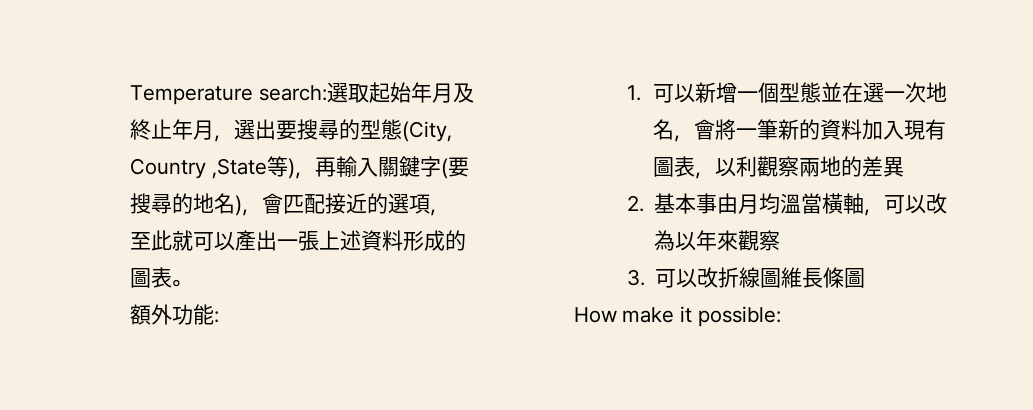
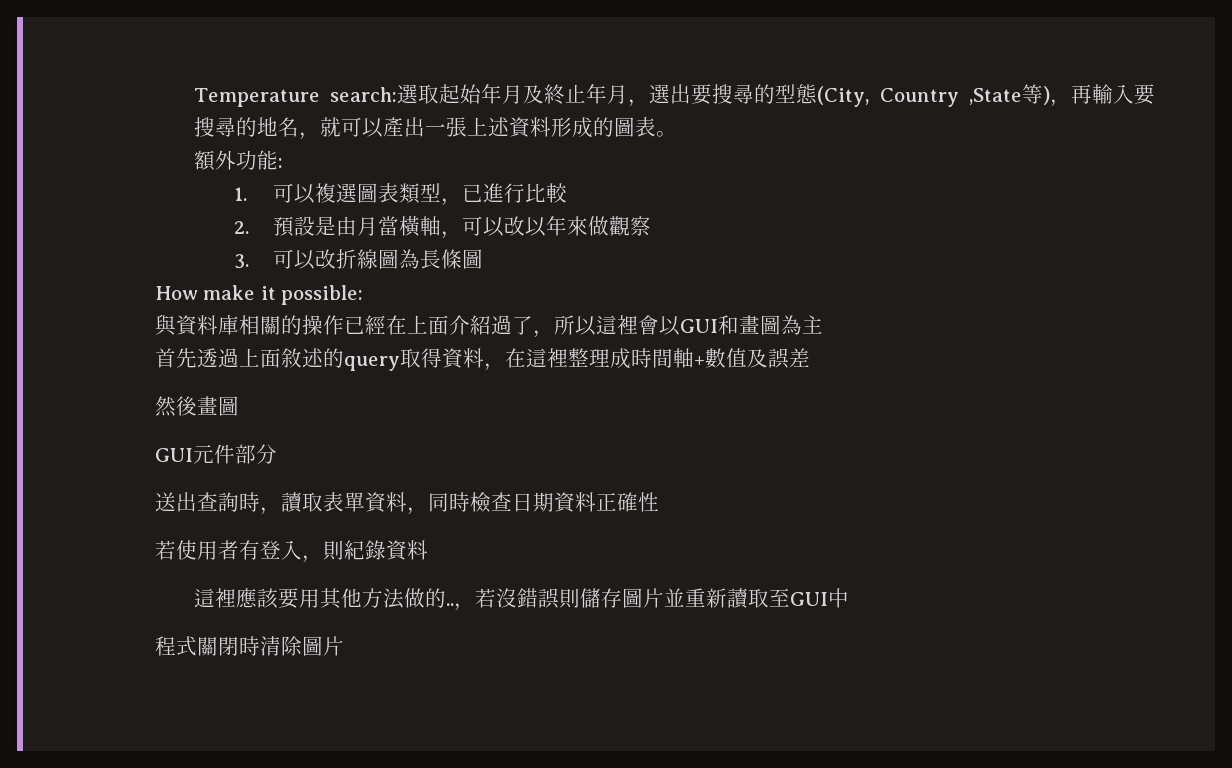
- Temperature search:選取起始年月及終止年月，選出要搜尋的型態(City, Country ,State等)，再輸入關鍵字(要搜尋的地名)，會匹配接近的選項，
- 至此就可以產出一張上述資料形成的圖表。
+ Temperature search:選取起始年月及終止年月，選出要搜尋的型態(City, Country ,State等)，再輸入要搜尋的地名，就可以產出一張上述資料形成的圖表。
- 1.可以新增一個型態並在選一次地名，會將一筆新的資料加入現有圖表，以利觀察兩地的差異
- 2.基本事由月均溫當橫軸，可以改為以年來觀察
+ 1.可以複選圖表類型，已進行比較
+ 2.預設是由月當橫軸，可以改以年來做觀察
- 3.可以改折線圖維長條圖
+ 3.可以改折線圖為長條圖
+ 與資料庫相關的操作已經在上面介紹過了，所以這裡會以GUI和畫圖為主
+ 首先透過上面敘述的query取得資料，在這裡整理成時間軸+數值及誤差
+ 然後畫圖
+ GUI元件部分
+ 送出查詢時，讀取表單資料，同時檢查日期資料正確性
+ 若使用者有登入，則紀錄資料
+ 這裡應該要用其他方法做的..，若沒錯誤則儲存圖片並重新讀取至GUI中
+ 程式關閉時清除圖片

